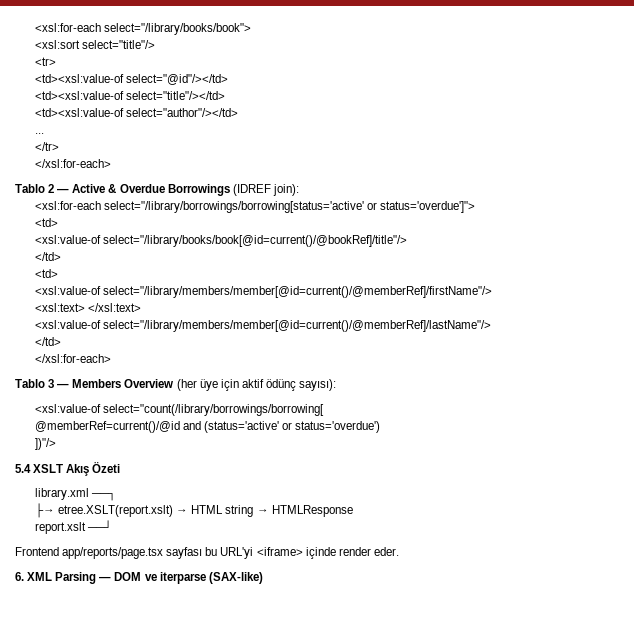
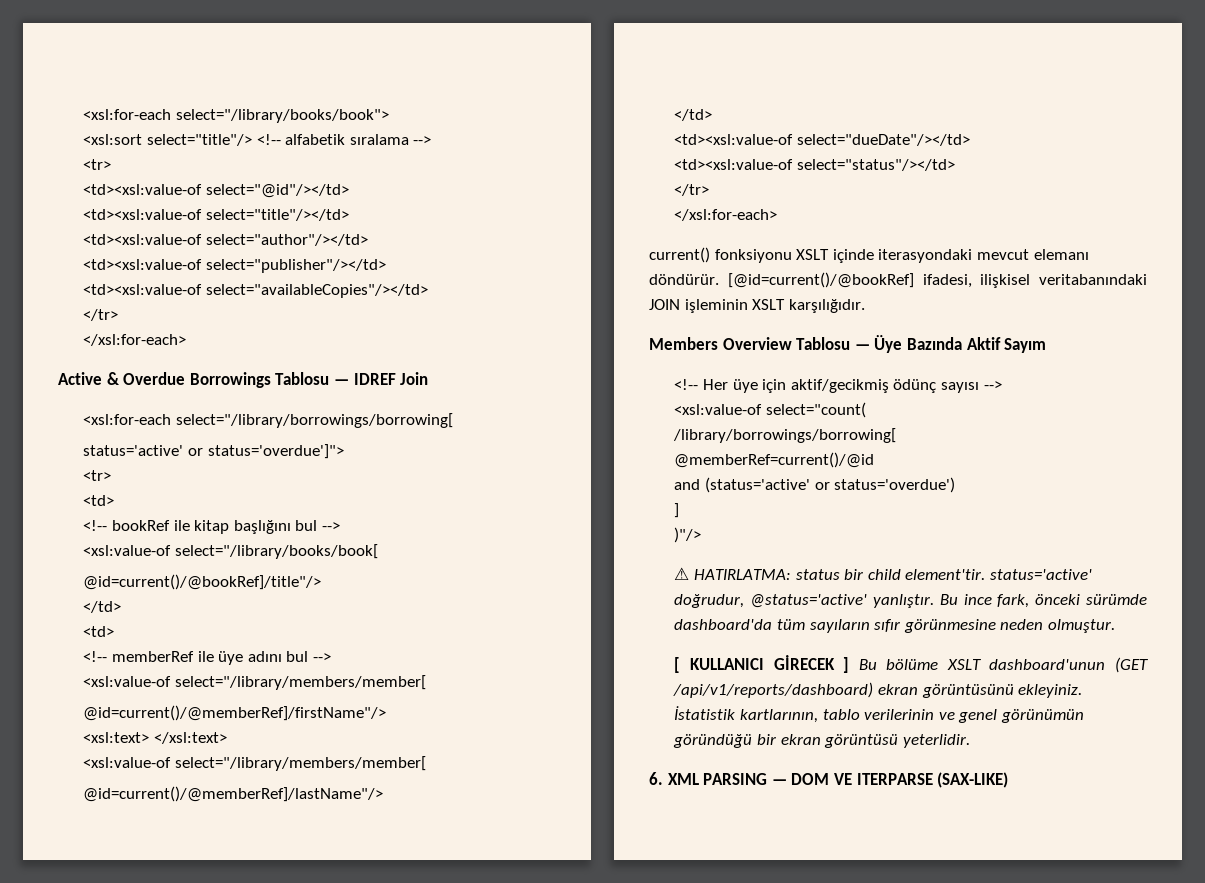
- <xsl:sort select="title"/>
+ <xsl:sort select="title"/> <!-- alfabetik sıralama -->
- ...
+ <td><xsl:value-of select="publisher"/></td>
+ <td><xsl:value-of select="availableCopies"/></td>
  </tr>
  </xsl:for-each>
- Tablo 2 — Active & Overdue Borrowings (IDREF join):
- <xsl:for-each select="/library/borrowings/borrowing[status='active' or status='overdue']">
+ Active & Overdue Borrowings Tablosu — IDREF Join
+ <xsl:for-each select="/library/borrowings/borrowing[
+ status='active' or status='overdue']">
+ <tr>
  <td>
- <xsl:value-of select="/library/books/book[@id=current()/@bookRef]/title"/>
+ <!-- bookRef ile kitap başlığını bul -->
+ <xsl:value-of select="/library/books/book[
+ @id=current()/@bookRef]/title"/>
- <xsl:value-of select="/library/members/member[@id=current()/@memberRef]/firstName"/>
+ <!-- memberRef ile üye adını bul -->
+ <xsl:value-of select="/library/members/member[
+ @id=current()/@memberRef]/firstName"/>
  <xsl:text> </xsl:text>
- <xsl:value-of select="/library/members/member[@id=current()/@memberRef]/lastName"/>
+ <xsl:value-of select="/library/members/member[
+ @id=current()/@memberRef]/lastName"/>
  </td>
+ <td><xsl:value-of select="dueDate"/></td>
+ <td><xsl:value-of select="status"/></td>
+ </tr>
  </xsl:for-each>
- Tablo 3 — Members Overview (her üye için aktif ödünç sayısı):
- <xsl:value-of select="count(/library/borrowings/borrowing[
+ current() fonksiyonu XSLT içinde iterasyondaki mevcut elemanı döndürür. [@id=current()/@bookRef] ifadesi, ilişkisel veritabanındaki JOIN işleminin XSLT karşılığıdır.
+ Members Overview Tablosu — Üye Bazında Aktif Sayım
+ <!-- Her üye için aktif/gecikmiş ödünç sayısı -->
+ <xsl:value-of select="count(
+ /library/borrowings/borrowing[
- @memberRef=current()/@id and (status='active' or status='overdue')
- ])"/>
- 5.4 XSLT Akış Özeti
- library.xml ──┐
- ├→ etree.XSLT(report.xslt) → HTML string → HTMLResponse
- report.xslt ──┘
- Frontend app/reports/page.tsx sayfası bu URL'yi <iframe> içinde render eder.
+ @memberRef=current()/@id
+ and (status='active' or status='overdue')
+ ]
+ )"/>
+ ⚠ HATIRLATMA: status bir child element'tir. status='active' doğrudur, @status='active' yanlıştır. Bu ince fark, önceki sürümde dashboard'da tüm sayıların sıfır görünmesine neden olmuştur.
+ [ KULLANICI GİRECEK ] Bu bölüme XSLT dashboard'unun (GET /api/v1/reports/dashboard) ekran görüntüsünü ekleyiniz. İstatistik kartlarının, tablo verilerinin ve genel görünümün göründüğü bir ekran görüntüsü yeterlidir.
- 6. XML Parsing — DOM ve iterparse (SAX-like)
+ 6. XML PARSING — DOM VE ITERPARSE (SAX-LIKE)

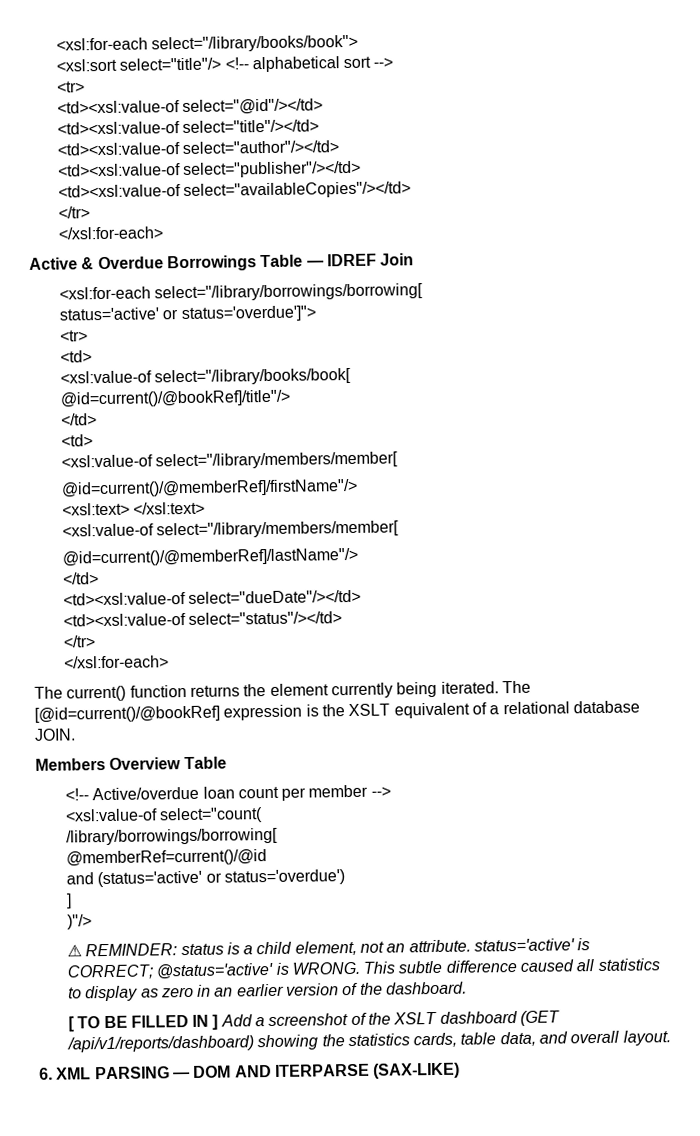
- <xsl:sort select="title"/> <!-- alfabetik sıralama -->
+ <xsl:sort select="title"/> <!-- alphabetical sort -->
- Active & Overdue Borrowings Tablosu — IDREF Join
+ Active & Overdue Borrowings Table — IDREF Join
- <!-- bookRef ile kitap başlığını bul -->
- <!-- memberRef ile üye adını bul -->
- current() fonksiyonu XSLT içinde iterasyondaki mevcut elemanı döndürür. [@id=current()/@bookRef] ifadesi, ilişkisel veritabanındaki JOIN işleminin XSLT karşılığıdır.
- Members Overview Tablosu — Üye Bazında Aktif Sayım
- <!-- Her üye için aktif/gecikmiş ödünç sayısı -->
+ The current() function returns the element currently being iterated. The [@id=current()/@bookRef] expression is the XSLT equivalent of a relational database JOIN.
+ Members Overview Table
+ <!-- Active/overdue loan count per member -->
- ⚠ HATIRLATMA: status bir child element'tir. status='active' doğrudur, @status='active' yanlıştır. Bu ince fark, önceki sürümde dashboard'da tüm sayıların sıfır görünmesine neden olmuştur.
- [ KULLANICI GİRECEK ] Bu bölüme XSLT dashboard'unun (GET /api/v1/reports/dashboard) ekran görüntüsünü ekleyiniz. İstatistik kartlarının, tablo verilerinin ve genel görünümün göründüğü bir ekran görüntüsü yeterlidir.
+ ⚠ REMINDER: status is a child element, not an attribute. status='active' is CORRECT; @status='active' is WRONG. This subtle difference caused all statistics to display as zero in an earlier version of the dashboard.
+ [ TO BE FILLED IN ] Add a screenshot of the XSLT dashboard (GET /api/v1/reports/dashboard) showing the statistics cards, table data, and overall layout.
- 6. XML PARSING — DOM VE ITERPARSE (SAX-LIKE)
+ 6. XML PARSING — DOM AND ITERPARSE (SAX-LIKE)

